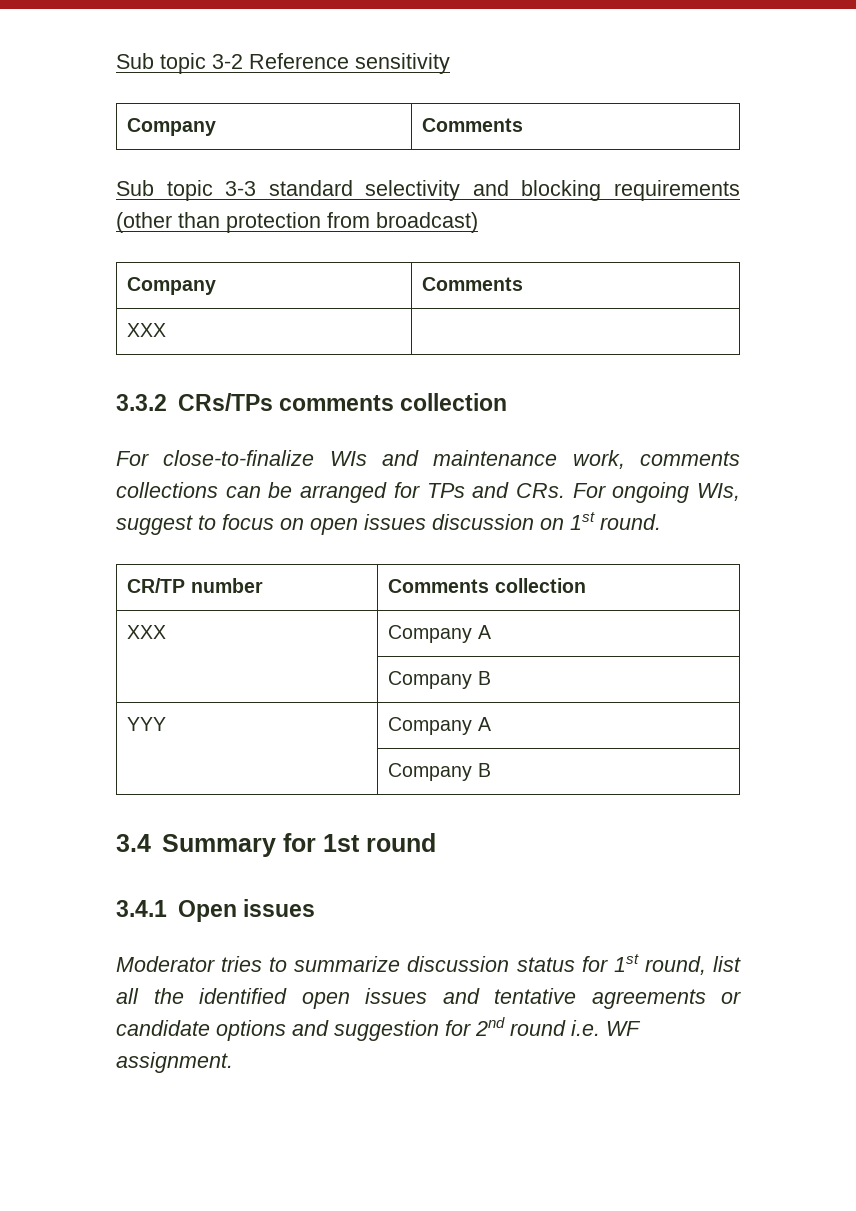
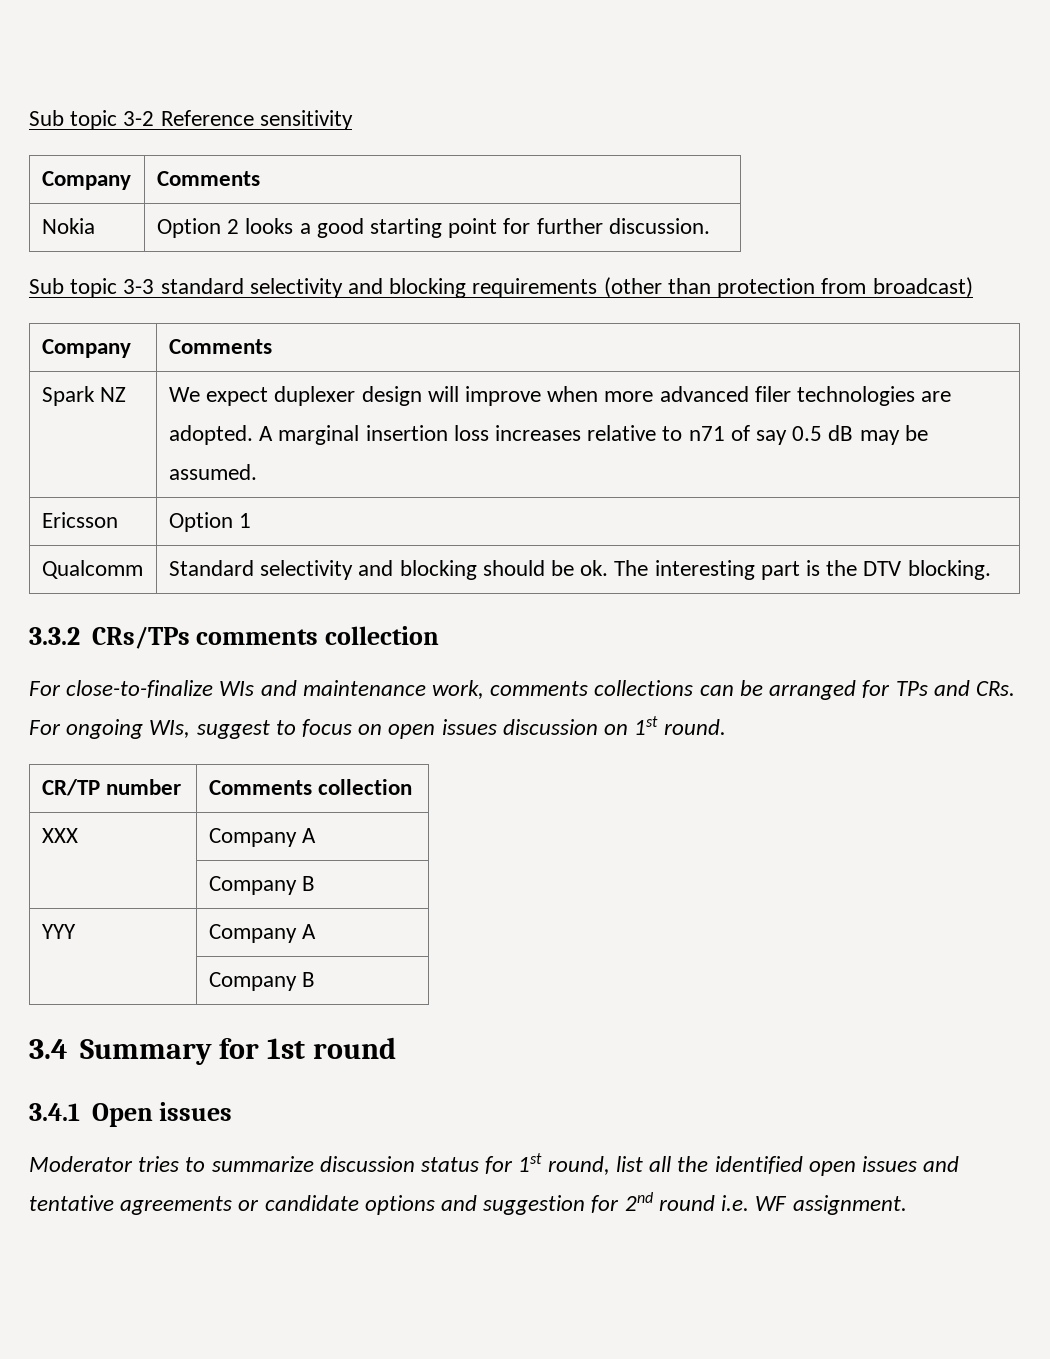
+ Nokia | Option 2 looks a good starting point for further discussion.
  Sub topic 3-3 standard selectivity and blocking requirements (other than protection from broadcast)
  Company | Comments
- XXX |
+ Spark NZ | We expect duplexer design will improve when more advanced filer technologies are adopted. A marginal insertion loss increases relative to n71 of say 0.5 dB may be assumed.
+ Ericsson | Option 1
+ Qualcomm | Standard selectivity and blocking should be ok. The interesting part is the DTV blocking.

